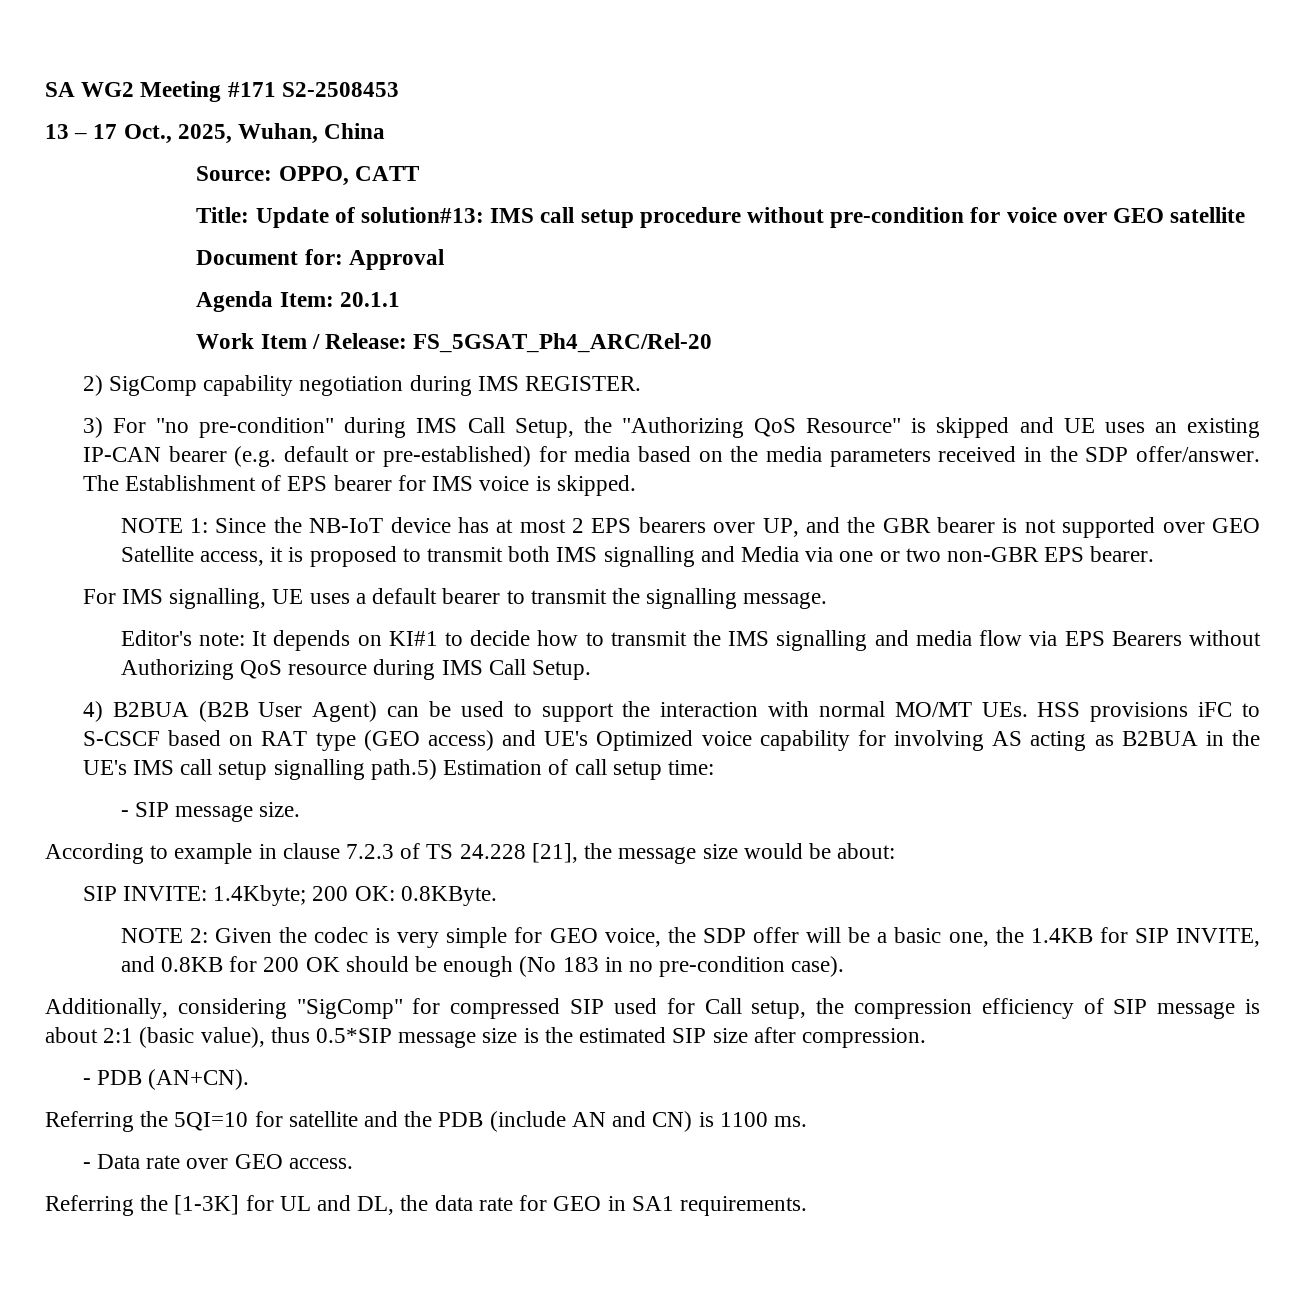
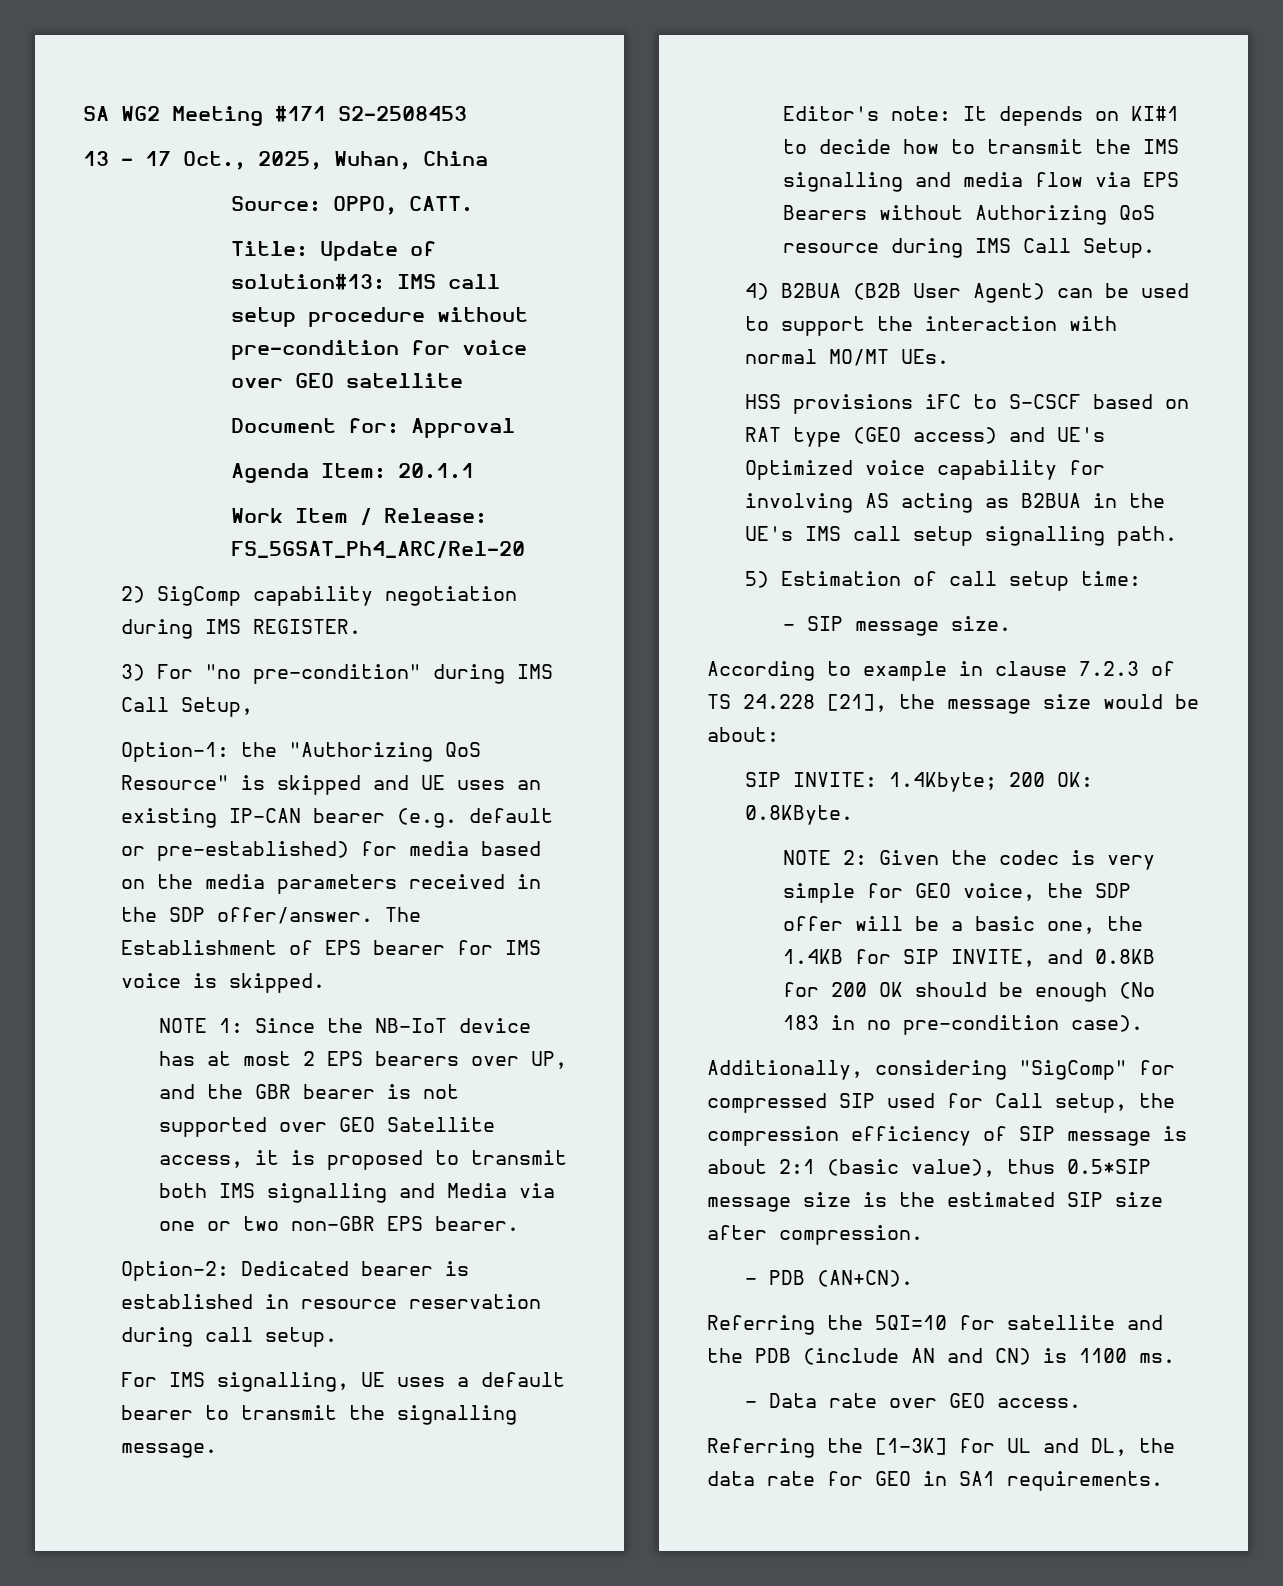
- Source: OPPO, CATT
+ Source: OPPO, CATT.
- 3) For "no pre-condition" during IMS Call Setup, the "Authorizing QoS Resource" is skipped and UE uses an existing IP-CAN bearer (e.g. default or pre-established) for media based on the media parameters received in the SDP offer/answer.
+ 3) For "no pre-condition" during IMS Call Setup,
+ Option-1: the "Authorizing QoS Resource" is skipped and UE uses an existing IP-CAN bearer (e.g. default or pre-established) for media based on the media parameters received in the SDP offer/answer.
+ Option-2: Dedicated bearer is established in resource reservation during call setup.
- 4) B2BUA (B2B User Agent) can be used to support the interaction with normal MO/MT UEs. HSS provisions iFC to S-CSCF based on RAT type (GEO access) and UE's Optimized voice capability for involving AS acting as B2BUA in the UE's IMS call setup signalling path.5) Estimation of call setup time:
+ 4) B2BUA (B2B User Agent) can be used to support the interaction with normal MO/MT UEs.
+ HSS provisions iFC to S-CSCF based on RAT type (GEO access) and UE's Optimized voice capability for involving AS acting as B2BUA in the UE's IMS call setup signalling path.
+ 5) Estimation of call setup time:

